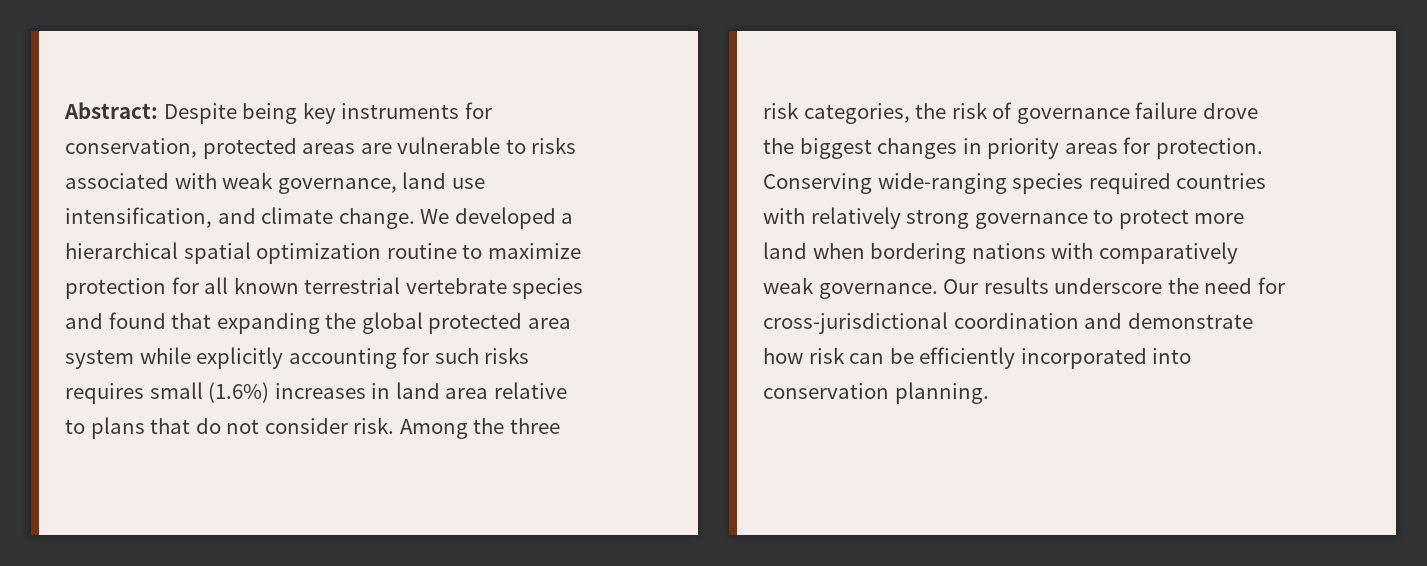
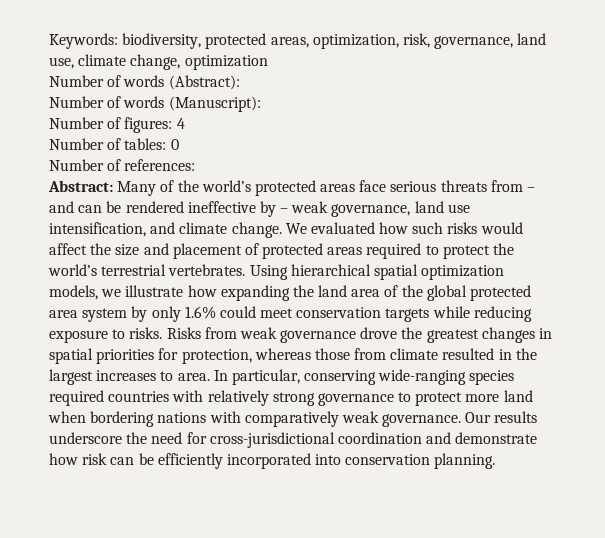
- Abstract: Despite being key instruments for conservation, protected areas are vulnerable to risks associated with weak governance, land use intensification, and climate change.
+ Keywords: biodiversity, protected areas, optimization, risk, governance, land use, climate change, optimization
+ Number of words (Abstract):
+ Number of words (Manuscript):
+ Number of figures: 4
+ Number of tables: 0
+ Number of references:
+ Abstract: Many of the world’s protected areas face serious threats from – and can be rendered ineffective by – weak governance, land use intensification, and climate change.
- We developed a hierarchical spatial optimization routine to maximize protection for all known terrestrial vertebrate species and found that expanding the global protected area system while explicitly accounting for such risks requires small (1.6%) increases in land area relative to plans that do not consider risk. Among the three risk categories, the risk of governance failure drove the biggest changes in priority areas for protection. Conserving wide-ranging species required countries with relatively strong governance to protect more land when bordering nations with comparatively weak governance.
+ We evaluated how such risks would affect the size and placement of protected areas required to protect the world’s terrestrial vertebrates. Using hierarchical spatial optimization models, we illustrate how expanding the land area of the global protected area system by only 1.6% could meet conservation targets while reducing exposure to risks. Risks from weak governance drove the greatest changes in spatial priorities for protection, whereas those from climate resulted in the largest increases to area. In particular, conserving wide-ranging species required countries with relatively strong governance to protect more land when bordering nations with comparatively weak governance.

